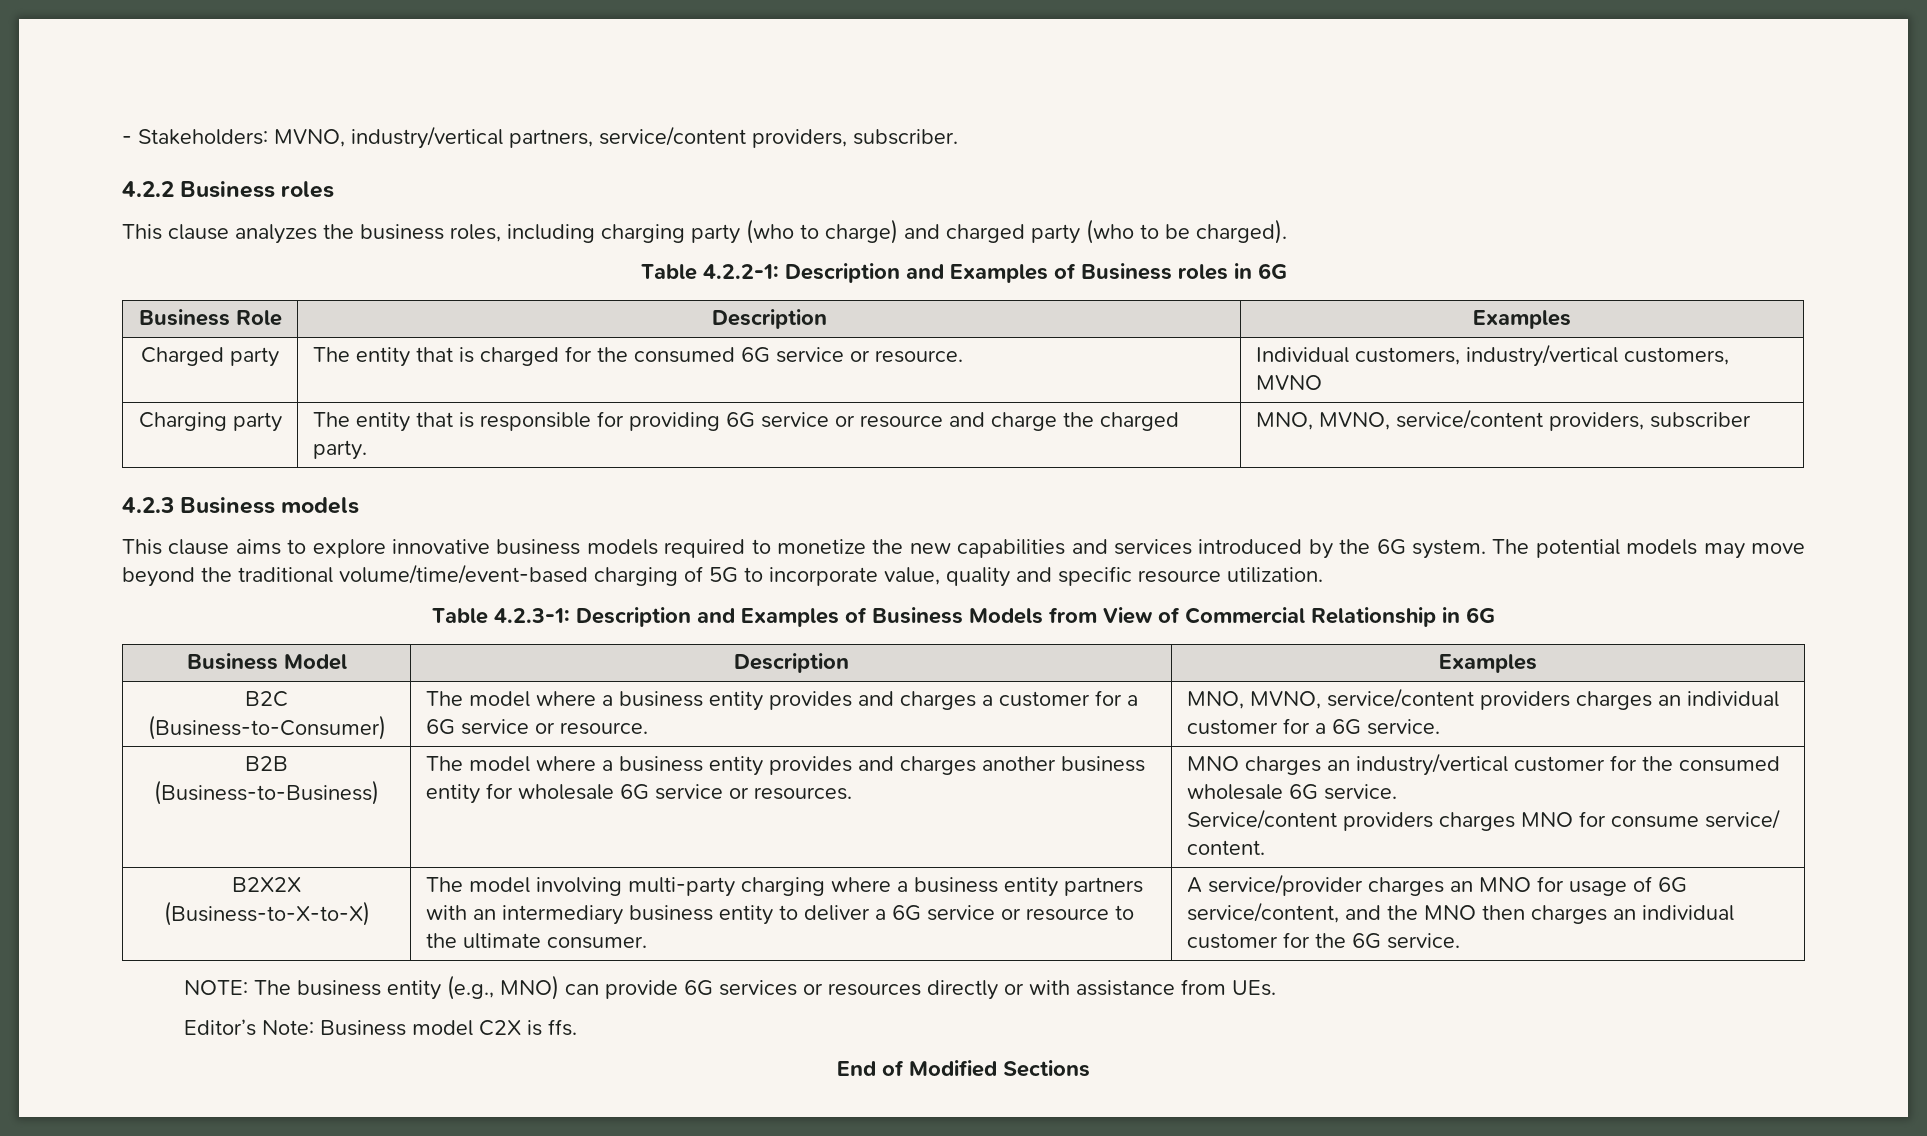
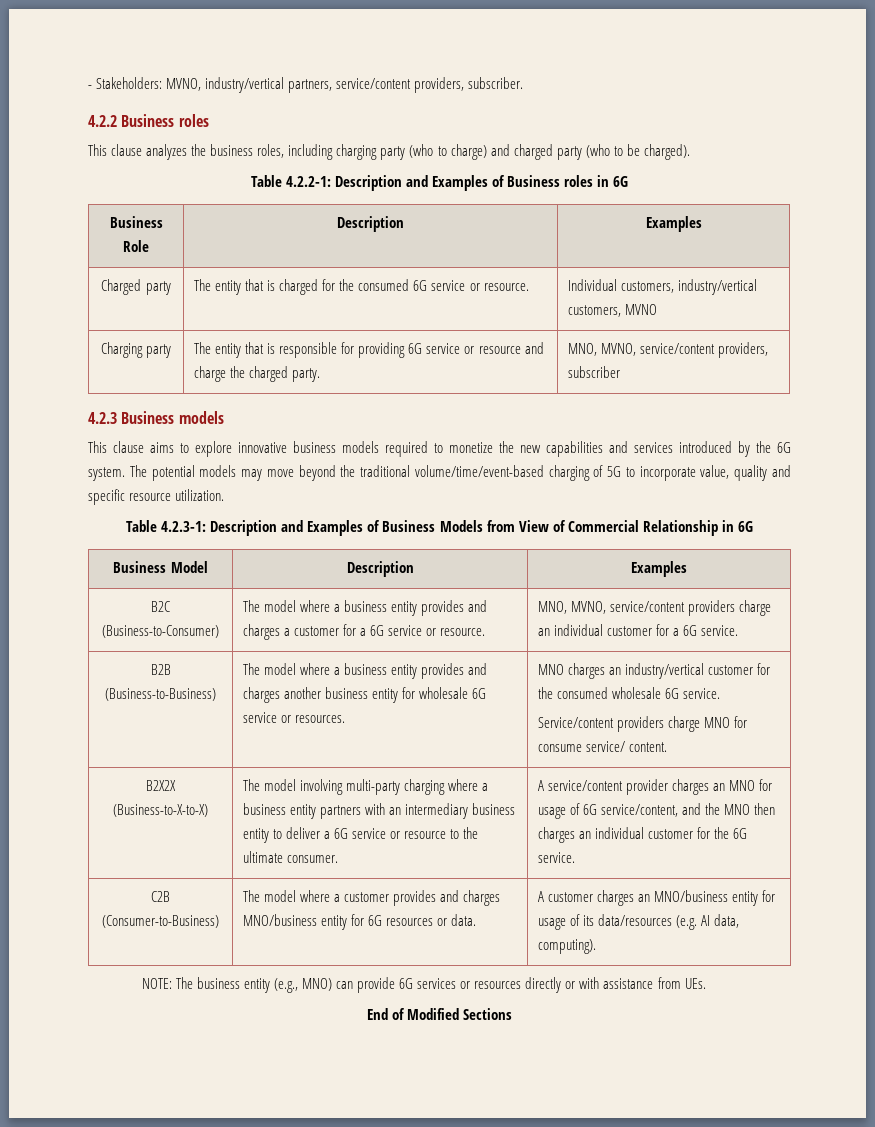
- B2C (Business-to-Consumer) | The model where a business entity provides and charges a customer for a 6G service or resource. | MNO, MVNO, service/content providers charges an individual customer for a 6G service.
+ B2C (Business-to-Consumer) | The model where a business entity provides and charges a customer for a 6G service or resource. | MNO, MVNO, service/content providers charge an individual customer for a 6G service.
  B2B (Business-to-Business) | The model where a business entity provides and charges another business entity for wholesale 6G service or resources. | MNO charges an industry/vertical customer for the consumed wholesale 6G service.
- Service/content providers charges MNO for consume service/ content.
+ Service/content providers charge MNO for consume service/ content.
- A service/provider charges an MNO for usage of 6G service/content, and the MNO then charges an individual customer for the 6G service.
+ A service/content provider charges an MNO for usage of 6G service/content, and the MNO then charges an individual customer for the 6G service.
+ C2B (Consumer-to-Business) | The model where a customer provides and charges MNO/business entity for 6G resources or data. | A customer charges an MNO/business entity for usage of its data/resources (e.g. AI data, computing).
- Editor’s Note: Business model C2X is ffs.

